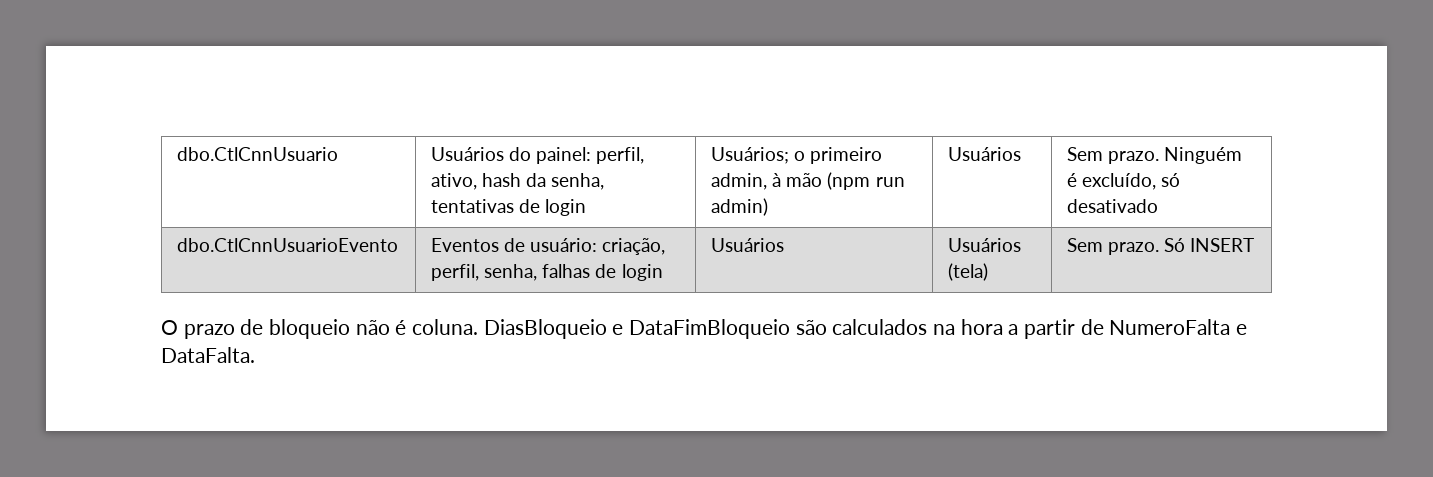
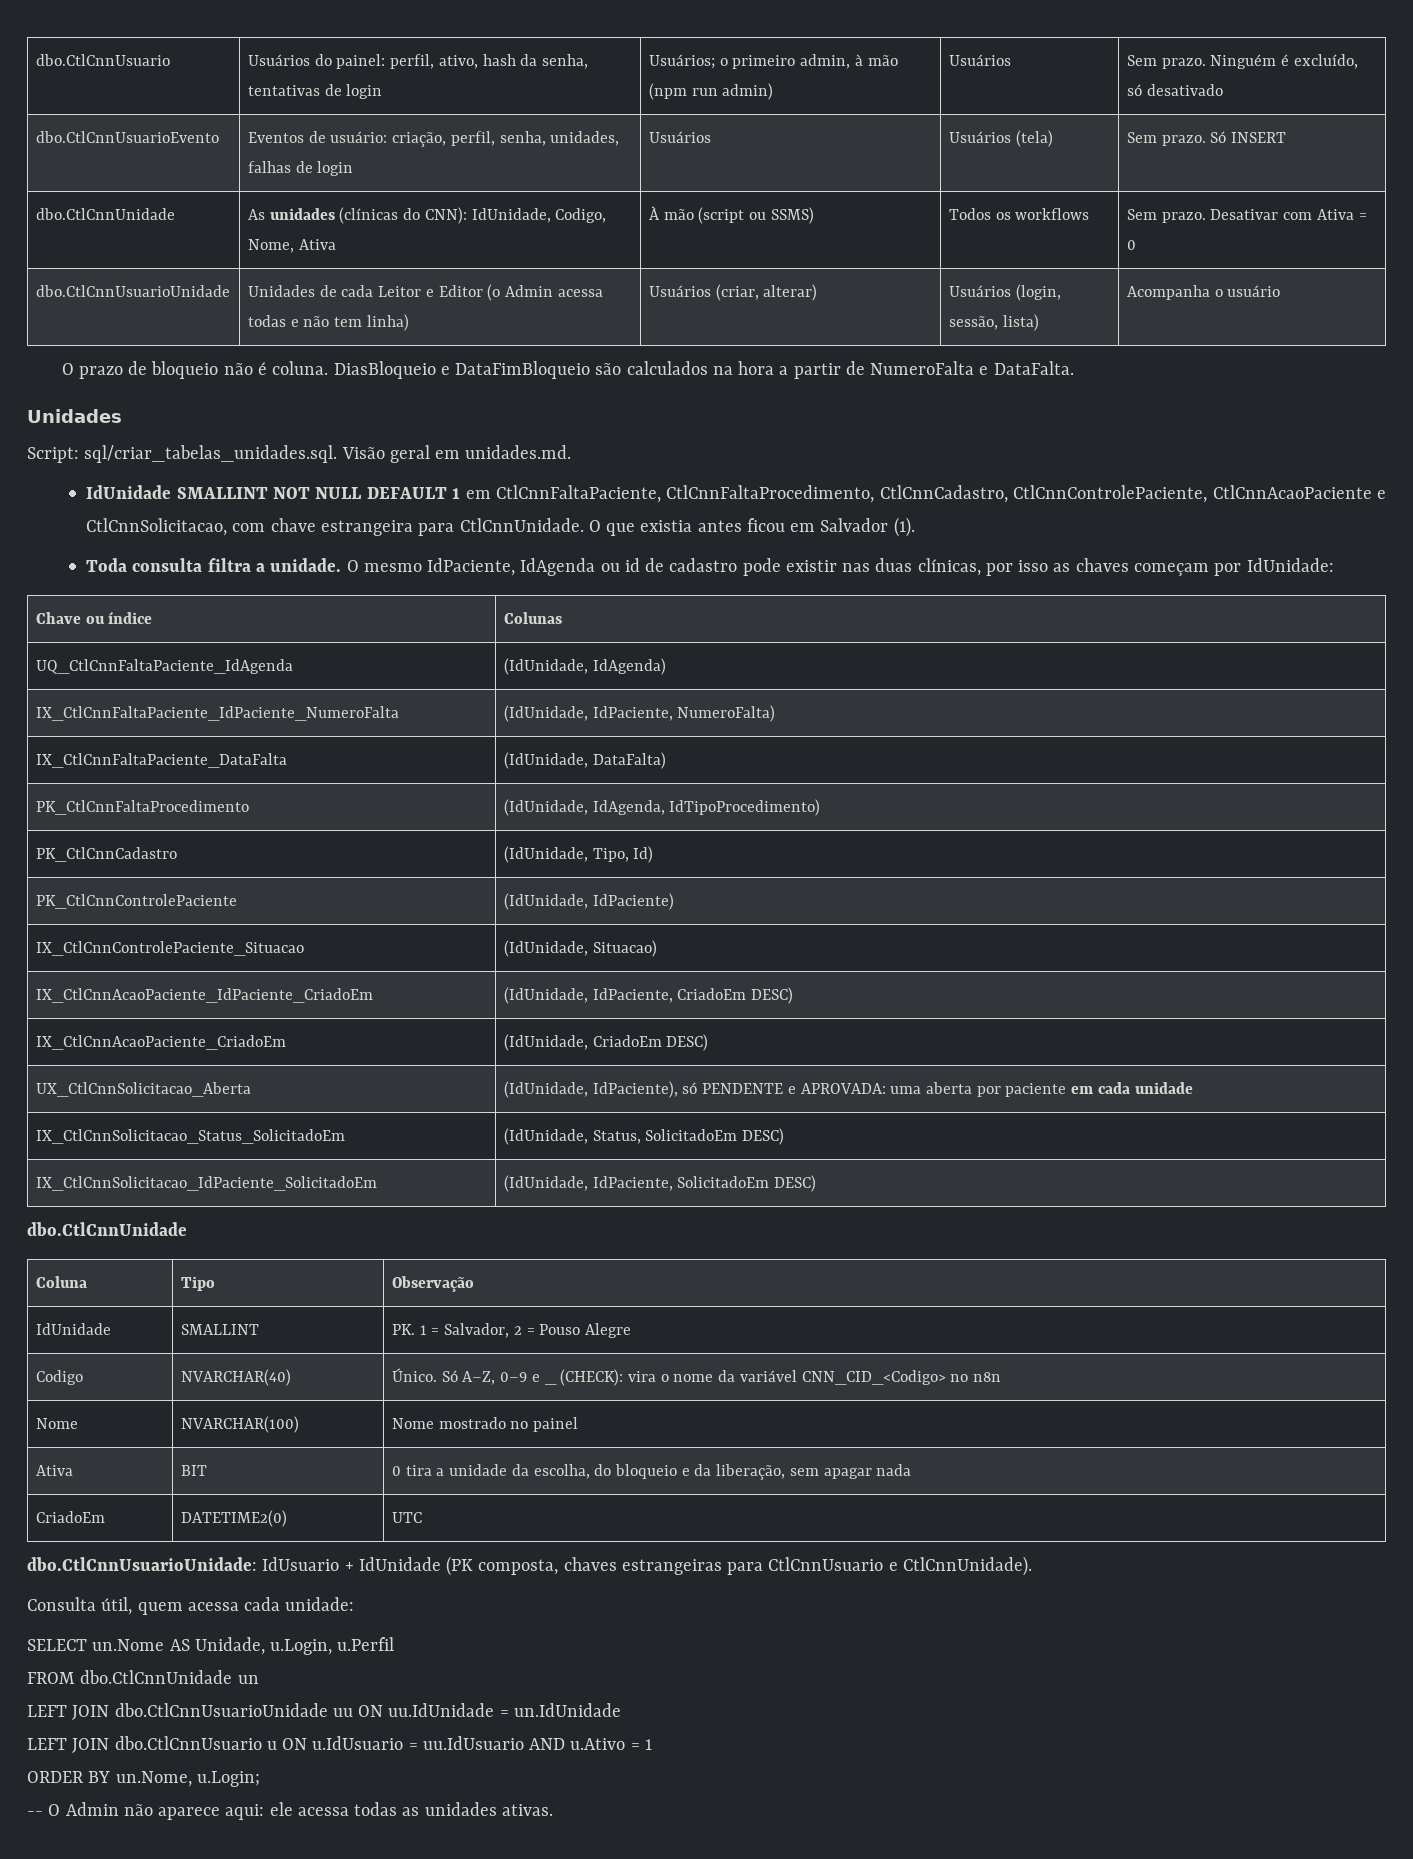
- dbo.CtlCnnUsuarioEvento | Eventos de usuário: criação, perfil, senha, falhas de login | Usuários | Usuários (tela) | Sem prazo. Só INSERT
+ dbo.CtlCnnUsuarioEvento | Eventos de usuário: criação, perfil, senha, unidades, falhas de login | Usuários | Usuários (tela) | Sem prazo. Só INSERT
+ dbo.CtlCnnUnidade | As unidades (clínicas do CNN): IdUnidade, Codigo, Nome, Ativa | À mão (script ou SSMS) | Todos os workflows | Sem prazo. Desativar com Ativa = 0
+ dbo.CtlCnnUsuarioUnidade | Unidades de cada Leitor e Editor (o Admin acessa todas e não tem linha) | Usuários (criar, alterar) | Usuários (login, sessão, lista) | Acompanha o usuário
  DiasBloqueio e DataFimBloqueio são calculados na hora a partir de NumeroFalta e DataFalta.
+ Unidades
+ Script: sql/criar_tabelas_unidades.sql. Visão geral em unidades.md.
+ IdUnidade SMALLINT NOT NULL DEFAULT 1 em CtlCnnFaltaPaciente, CtlCnnFaltaProcedimento, CtlCnnCadastro, CtlCnnControlePaciente, CtlCnnAcaoPaciente e CtlCnnSolicitacao, com chave estrangeira para CtlCnnUnidade. O que existia antes ficou em Salvador (1).
+ Toda consulta filtra a unidade. O mesmo IdPaciente, IdAgenda ou id de cadastro pode existir nas duas clínicas, por isso as chaves começam por IdUnidade:
+ Chave ou índice | Colunas
+ UQ_CtlCnnFaltaPaciente_IdAgenda | (IdUnidade, IdAgenda)
+ IX_CtlCnnFaltaPaciente_IdPaciente_NumeroFalta | (IdUnidade, IdPaciente, NumeroFalta)
+ IX_CtlCnnFaltaPaciente_DataFalta | (IdUnidade, DataFalta)
+ PK_CtlCnnFaltaProcedimento | (IdUnidade, IdAgenda, IdTipoProcedimento)
+ PK_CtlCnnCadastro | (IdUnidade, Tipo, Id)
+ PK_CtlCnnControlePaciente | (IdUnidade, IdPaciente)
+ IX_CtlCnnControlePaciente_Situacao | (IdUnidade, Situacao)
+ IX_CtlCnnAcaoPaciente_IdPaciente_CriadoEm | (IdUnidade, IdPaciente, CriadoEm DESC)
+ IX_CtlCnnAcaoPaciente_CriadoEm | (IdUnidade, CriadoEm DESC)
+ UX_CtlCnnSolicitacao_Aberta | (IdUnidade, IdPaciente), só PENDENTE e APROVADA: uma aberta por paciente em cada unidade
+ IX_CtlCnnSolicitacao_Status_SolicitadoEm | (IdUnidade, Status, SolicitadoEm DESC)
+ IX_CtlCnnSolicitacao_IdPaciente_SolicitadoEm | (IdUnidade, IdPaciente, SolicitadoEm DESC)
+ dbo.CtlCnnUnidade
+ Coluna | Tipo | Observação
+ IdUnidade | SMALLINT | PK. 1 = Salvador, 2 = Pouso Alegre
+ Codigo | NVARCHAR(40) | Único. Só A–Z, 0–9 e _ (CHECK): vira o nome da variável CNN_CID_<Codigo> no n8n
+ Nome | NVARCHAR(100) | Nome mostrado no painel
+ Ativa | BIT | 0 tira a unidade da escolha, do bloqueio e da liberação, sem apagar nada
+ CriadoEm | DATETIME2(0) | UTC
+ dbo.CtlCnnUsuarioUnidade: IdUsuario + IdUnidade (PK composta, chaves estrangeiras para CtlCnnUsuario e CtlCnnUnidade).
+ Consulta útil, quem acessa cada unidade:
+ SELECT un.Nome AS Unidade, u.Login, u.Perfil
+ FROM dbo.CtlCnnUnidade un
+ LEFT JOIN dbo.CtlCnnUsuarioUnidade uu ON uu.IdUnidade = un.IdUnidade
+ LEFT JOIN dbo.CtlCnnUsuario u ON u.IdUsuario = uu.IdUsuario AND u.Ativo = 1
+ ORDER BY un.Nome, u.Login;
+ -- O Admin não aparece aqui: ele acessa todas as unidades ativas.

